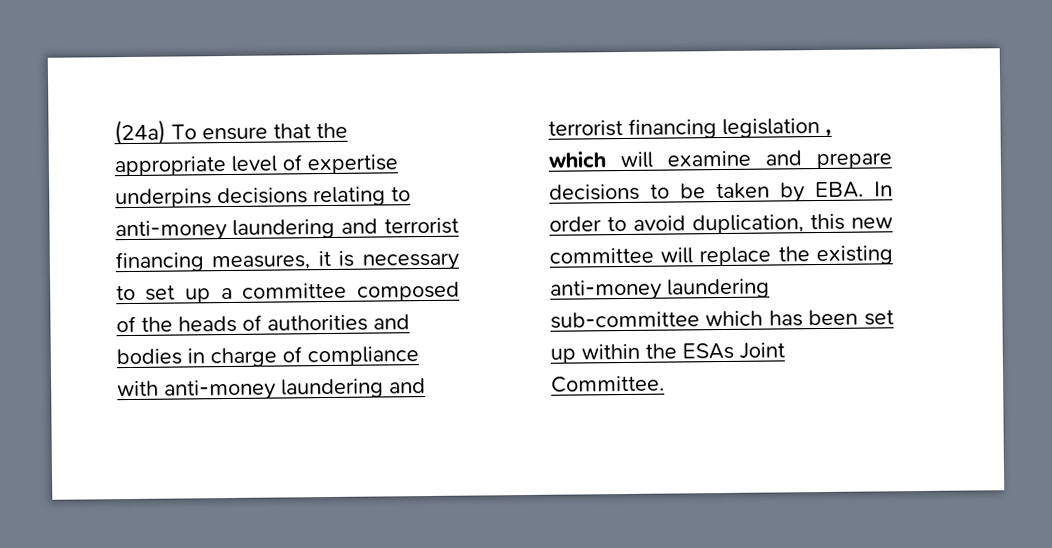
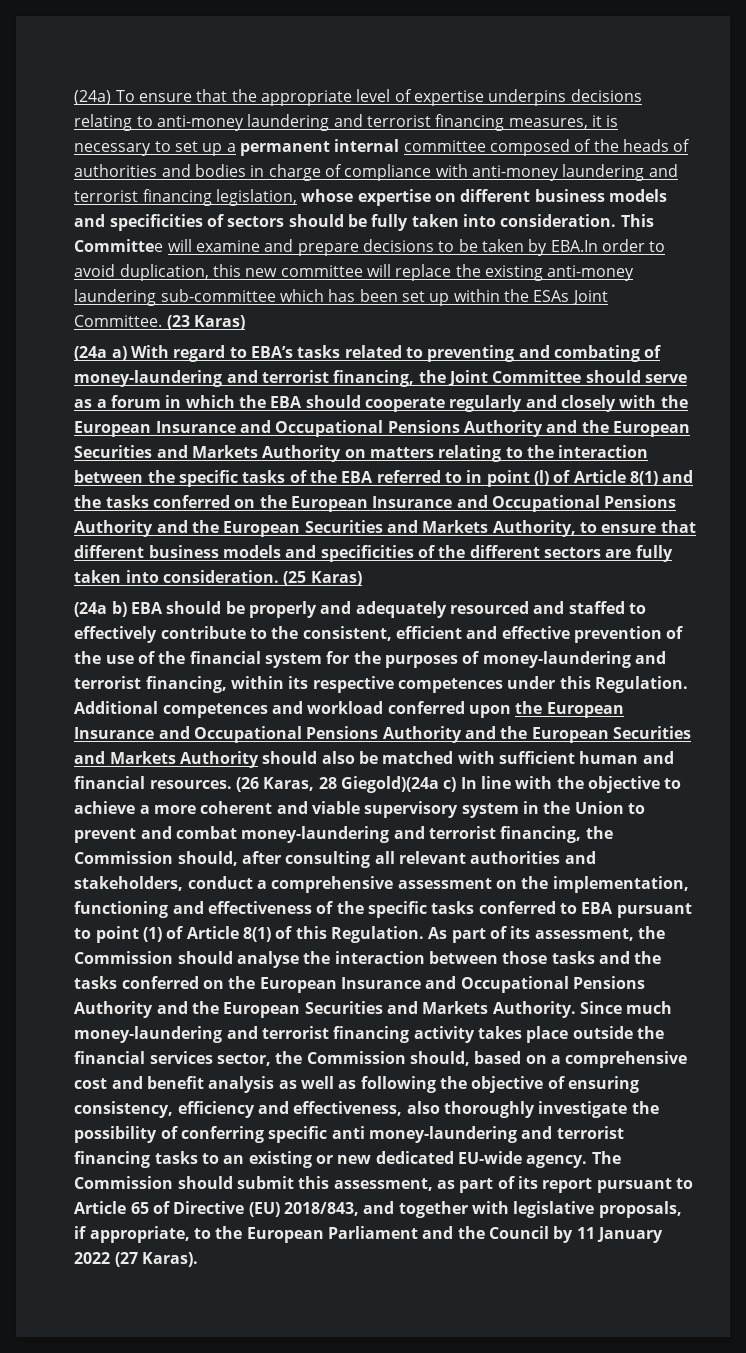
- (24a) To ensure that the appropriate level of expertise underpins decisions relating to anti-money laundering and terrorist financing measures, it is necessary to set up a committee composed of the heads of authorities and bodies in charge of compliance with anti-money laundering and terrorist financing legislation , which will examine and prepare decisions to be taken by EBA. In order to avoid duplication, this new committee will replace the existing anti-money laundering sub-committee which has been set up within the ESAs Joint Committee.
+ (24a) To ensure that the appropriate level of expertise underpins decisions relating to anti-money laundering and terrorist financing measures, it is necessary to set up a permanent internal committee composed of the heads of authorities and bodies in charge of compliance with anti-money laundering and terrorist financing legislation, whose expertise on different business models and specificities of sectors should be fully taken into consideration. This Committee will examine and prepare decisions to be taken by EBA.In order to avoid duplication, this new committee will replace the existing anti-money laundering sub-committee which has been set up within the ESAs Joint Committee.
+ (23 Karas)
+ (24a a) With regard to EBA’s tasks related to preventing and combating of money-laundering and terrorist financing, the Joint Committee should serve as a forum in which the EBA should cooperate regularly and closely with the European Insurance and Occupational Pensions Authority and the European Securities and Markets Authority on matters relating to the interaction between the specific tasks of the EBA referred to in point (l) of Article 8(1) and the tasks conferred on the European Insurance and Occupational Pensions Authority and the European Securities and Markets Authority, to ensure that different business models and specificities of the different sectors are fully taken into consideration. (25 Karas)
+ (24a b) EBA should be properly and adequately resourced and staffed to effectively contribute to the consistent, efficient and effective prevention of the use of the financial system for the purposes of money-laundering and terrorist financing, within its respective competences under this Regulation. Additional competences and workload conferred upon the European Insurance and Occupational Pensions Authority and the European Securities and Markets Authority should also be matched with sufficient human and financial resources. (26 Karas, 28 Giegold)(24a c) In line with the objective to achieve a more coherent and viable supervisory system in the Union to prevent and combat money-laundering and terrorist financing, the Commission should, after consulting all relevant authorities and stakeholders, conduct a comprehensive assessment on the implementation, functioning and effectiveness of the specific tasks conferred to EBA pursuant to point (1) of Article 8(1) of this Regulation. As part of its assessment, the Commission should analyse the interaction between those tasks and the tasks conferred on the European Insurance and Occupational Pensions Authority and the European Securities and Markets Authority. Since much money-laundering and terrorist financing activity takes place outside the financial services sector, the Commission should, based on a comprehensive cost and benefit analysis as well as following the objective of ensuring consistency, efficiency and effectiveness, also thoroughly investigate the possibility of conferring specific anti money-laundering and terrorist financing tasks to an existing or new dedicated EU-wide agency. The Commission should submit this assessment, as part of its report pursuant to Article 65 of Directive (EU) 2018/843, and together with legislative proposals, if appropriate, to the European Parliament and the Council by 11 January 2022 (27 Karas).

